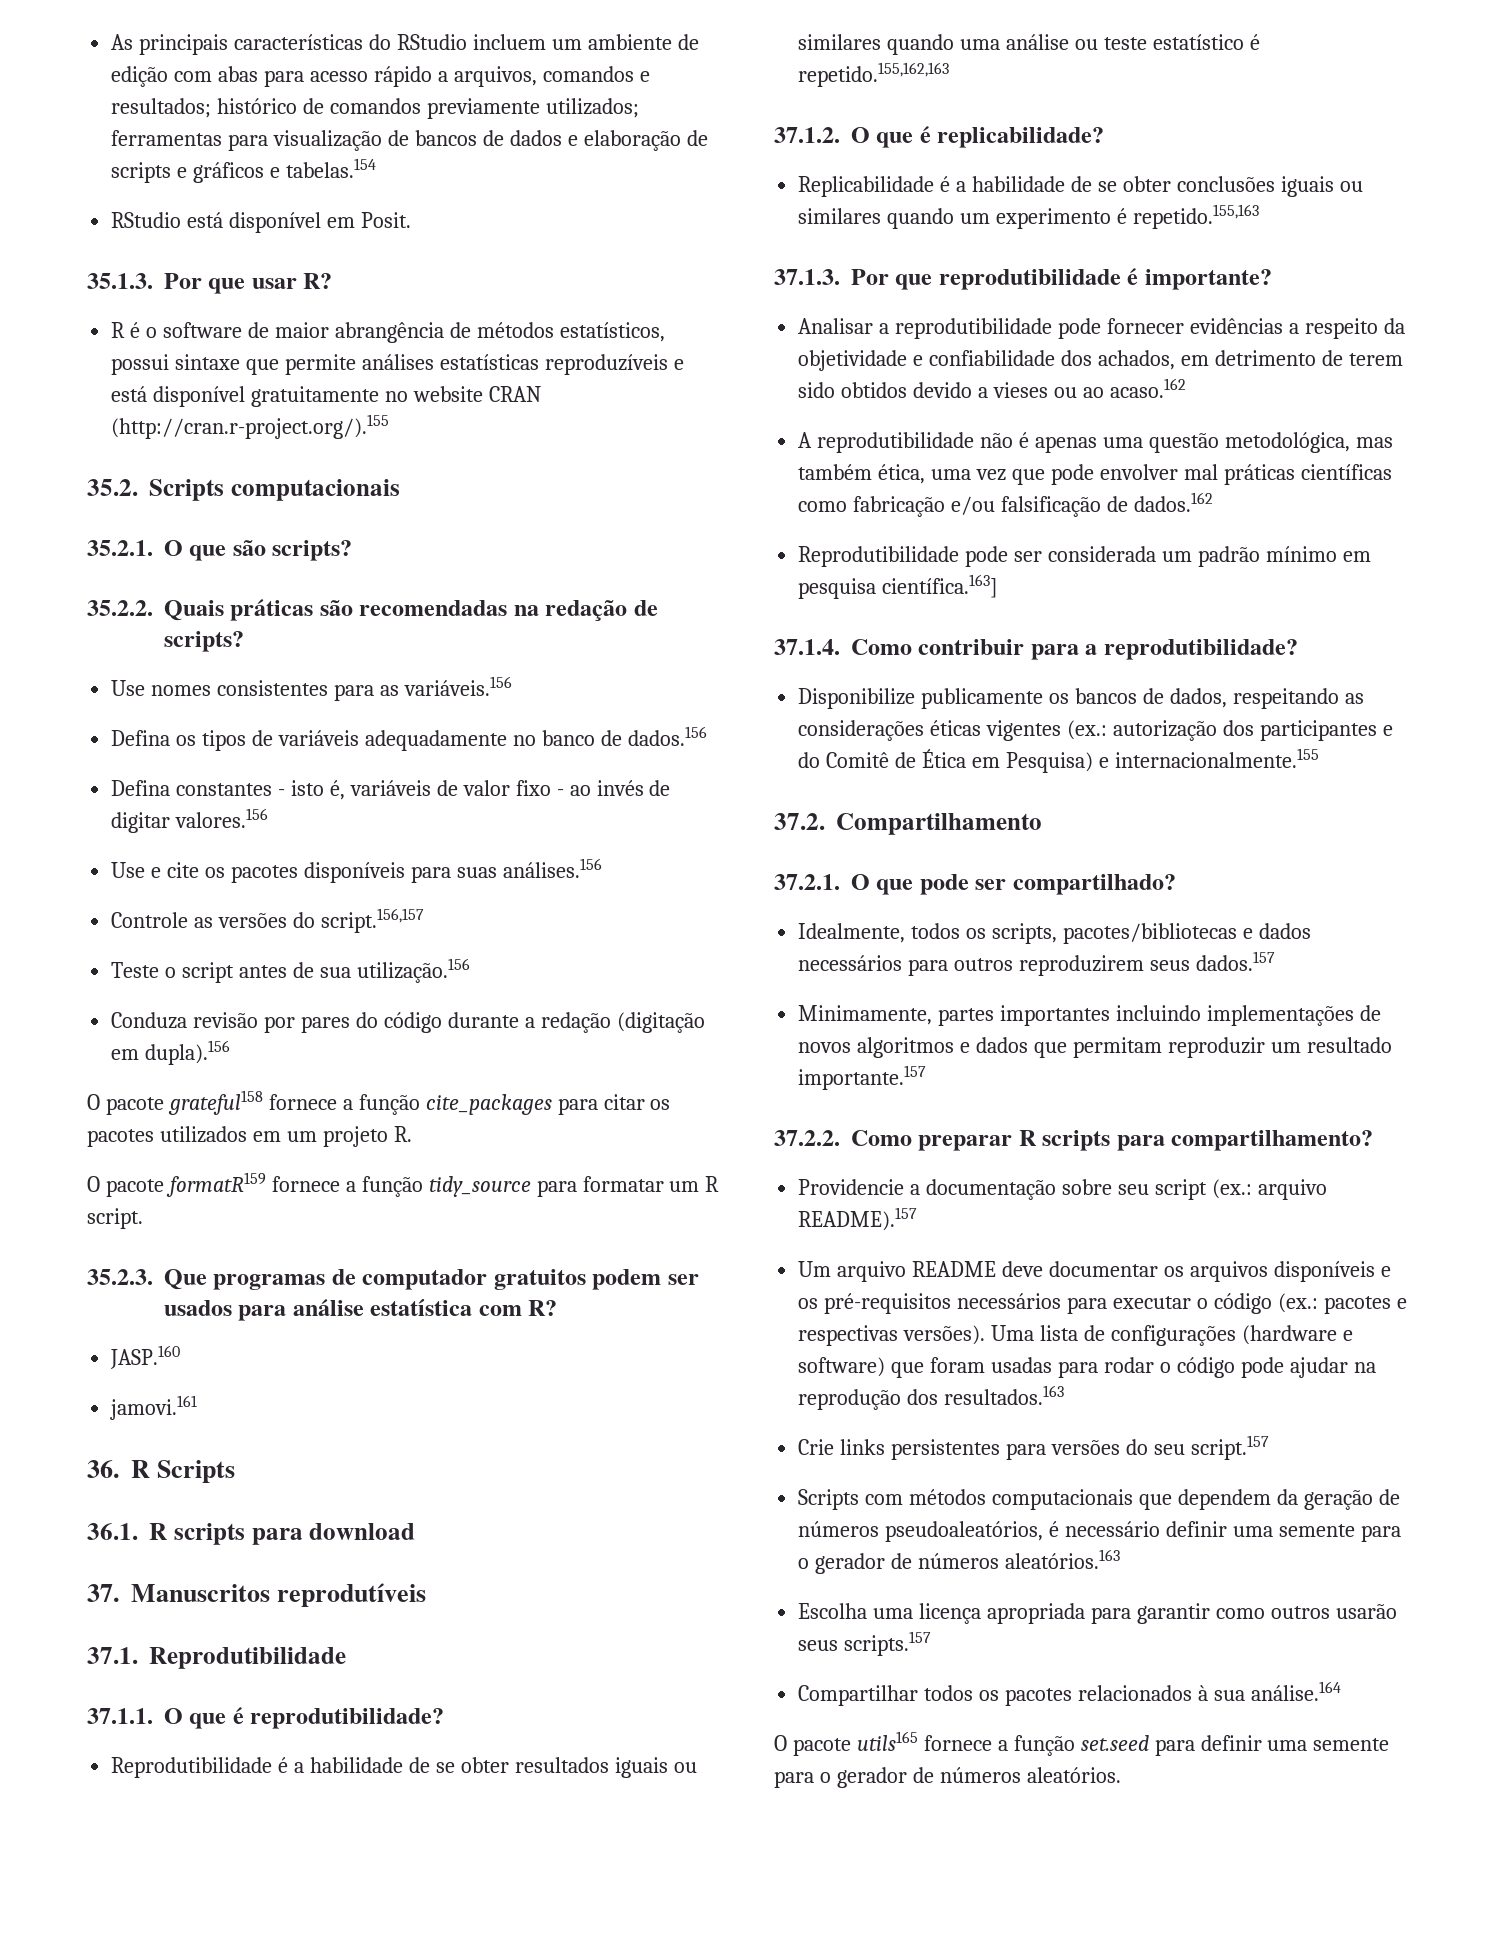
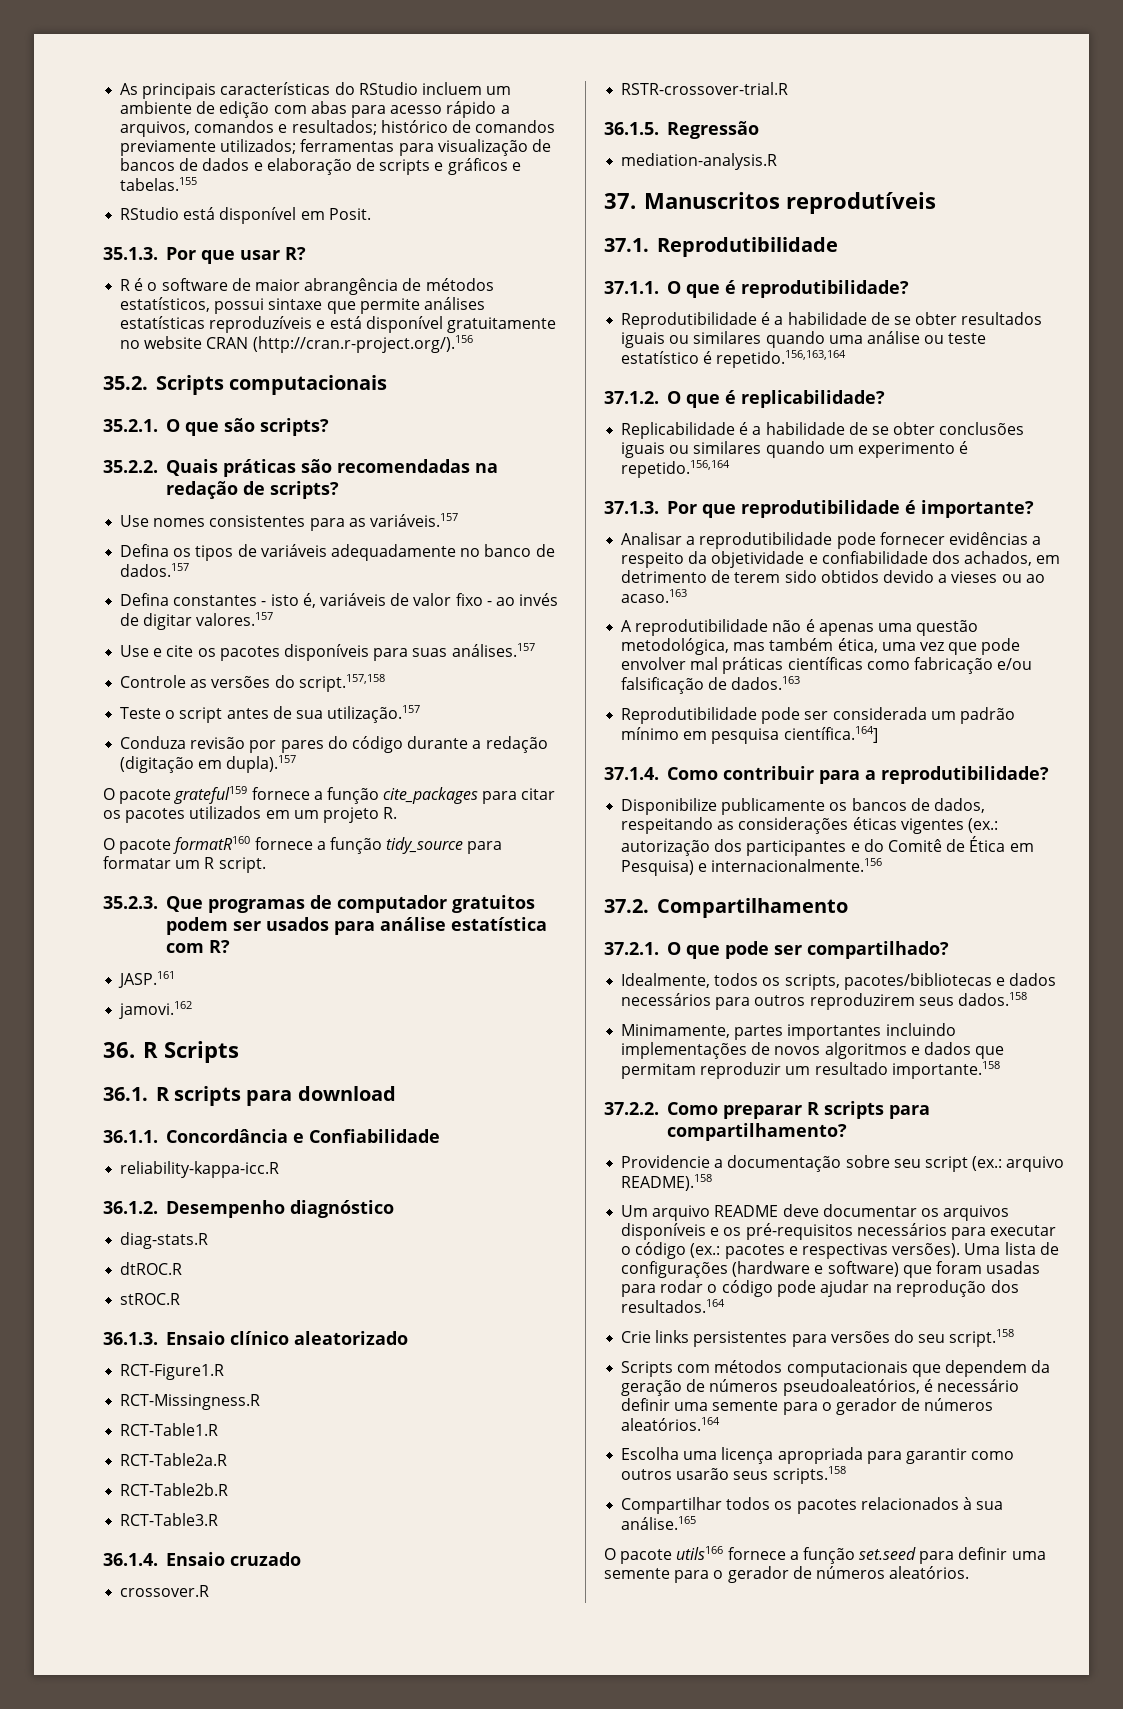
- As principais características do RStudio incluem um ambiente de edição com abas para acesso rápido a arquivos, comandos e resultados; histórico de comandos previamente utilizados; ferramentas para visualização de bancos de dados e elaboração de scripts e gráficos e tabelas.154
+ As principais características do RStudio incluem um ambiente de edição com abas para acesso rápido a arquivos, comandos e resultados; histórico de comandos previamente utilizados; ferramentas para visualização de bancos de dados e elaboração de scripts e gráficos e tabelas.155
- R é o software de maior abrangência de métodos estatísticos, possui sintaxe que permite análises estatísticas reproduzíveis e está disponível gratuitamente no website CRAN (http://cran.r-project.org/).155
+ R é o software de maior abrangência de métodos estatísticos, possui sintaxe que permite análises estatísticas reproduzíveis e está disponível gratuitamente no website CRAN (http://cran.r-project.org/).156
- Use nomes consistentes para as variáveis.156
+ Use nomes consistentes para as variáveis.157
- Defina os tipos de variáveis adequadamente no banco de dados.156
+ Defina os tipos de variáveis adequadamente no banco de dados.157
- Defina constantes - isto é, variáveis de valor fixo - ao invés de digitar valores.156
+ Defina constantes - isto é, variáveis de valor fixo - ao invés de digitar valores.157
- Use e cite os pacotes disponíveis para suas análises.156
+ Use e cite os pacotes disponíveis para suas análises.157
- Controle as versões do script.156,157
+ Controle as versões do script.157,158
- Teste o script antes de sua utilização.156
+ Teste o script antes de sua utilização.157
- Conduza revisão por pares do código durante a redação (digitação em dupla).156
- O pacote grateful158 fornece a função cite_packages para citar os pacotes utilizados em um projeto R.
+ Conduza revisão por pares do código durante a redação (digitação em dupla).157
+ O pacote grateful159 fornece a função cite_packages para citar os pacotes utilizados em um projeto R.
- O pacote formatR159 fornece a função tidy_source para formatar um R script.
+ O pacote formatR160 fornece a função tidy_source para formatar um R script.
- JASP.160
- jamovi.161
+ JASP.161
+ jamovi.162
+ 36.1.1. Concordância e Confiabilidade
+ reliability-kappa-icc.R
+ 36.1.2. Desempenho diagnóstico
+ diag-stats.R
+ dtROC.R
+ stROC.R
+ 36.1.3. Ensaio clínico aleatorizado
+ RCT-Figure1.R
+ RCT-Missingness.R
+ RCT-Table1.R
+ RCT-Table2a.R
+ RCT-Table2b.R
+ RCT-Table3.R
+ 36.1.4. Ensaio cruzado
+ crossover.R
+ RSTR-crossover-trial.R
+ 36.1.5. Regressão
+ mediation-analysis.R
- Reprodutibilidade é a habilidade de se obter resultados iguais ou similares quando uma análise ou teste estatístico é repetido.155,162,163
+ Reprodutibilidade é a habilidade de se obter resultados iguais ou similares quando uma análise ou teste estatístico é repetido.156,163,164
- Replicabilidade é a habilidade de se obter conclusões iguais ou similares quando um experimento é repetido.155,163
+ Replicabilidade é a habilidade de se obter conclusões iguais ou similares quando um experimento é repetido.156,164
- Analisar a reprodutibilidade pode fornecer evidências a respeito da objetividade e confiabilidade dos achados, em detrimento de terem sido obtidos devido a vieses ou ao acaso.162
+ Analisar a reprodutibilidade pode fornecer evidências a respeito da objetividade e confiabilidade dos achados, em detrimento de terem sido obtidos devido a vieses ou ao acaso.163
- A reprodutibilidade não é apenas uma questão metodológica, mas também ética, uma vez que pode envolver mal práticas científicas como fabricação e/ou falsificação de dados.162
+ A reprodutibilidade não é apenas uma questão metodológica, mas também ética, uma vez que pode envolver mal práticas científicas como fabricação e/ou falsificação de dados.163
- Reprodutibilidade pode ser considerada um padrão mínimo em pesquisa científica.163]
+ Reprodutibilidade pode ser considerada um padrão mínimo em pesquisa científica.164]
- Disponibilize publicamente os bancos de dados, respeitando as considerações éticas vigentes (ex.: autorização dos participantes e do Comitê de Ética em Pesquisa) e internacionalmente.155
+ Disponibilize publicamente os bancos de dados, respeitando as considerações éticas vigentes (ex.: autorização dos participantes e do Comitê de Ética em Pesquisa) e internacionalmente.156
- Idealmente, todos os scripts, pacotes/bibliotecas e dados necessários para outros reproduzirem seus dados.157
+ Idealmente, todos os scripts, pacotes/bibliotecas e dados necessários para outros reproduzirem seus dados.158
- Minimamente, partes importantes incluindo implementações de novos algoritmos e dados que permitam reproduzir um resultado importante.157
+ Minimamente, partes importantes incluindo implementações de novos algoritmos e dados que permitam reproduzir um resultado importante.158
- Providencie a documentação sobre seu script (ex.: arquivo README).157
+ Providencie a documentação sobre seu script (ex.: arquivo README).158
- Uma lista de configurações (hardware e software) que foram usadas para rodar o código pode ajudar na reprodução dos resultados.163
+ Uma lista de configurações (hardware e software) que foram usadas para rodar o código pode ajudar na reprodução dos resultados.164
- Crie links persistentes para versões do seu script.157
+ Crie links persistentes para versões do seu script.158
- Scripts com métodos computacionais que dependem da geração de números pseudoaleatórios, é necessário definir uma semente para o gerador de números aleatórios.163
+ Scripts com métodos computacionais que dependem da geração de números pseudoaleatórios, é necessário definir uma semente para o gerador de números aleatórios.164
- Escolha uma licença apropriada para garantir como outros usarão seus scripts.157
+ Escolha uma licença apropriada para garantir como outros usarão seus scripts.158
- Compartilhar todos os pacotes relacionados à sua análise.164
- O pacote utils165 fornece a função set.seed para definir uma semente para o gerador de números aleatórios.
+ Compartilhar todos os pacotes relacionados à sua análise.165
+ O pacote utils166 fornece a função set.seed para definir uma semente para o gerador de números aleatórios.

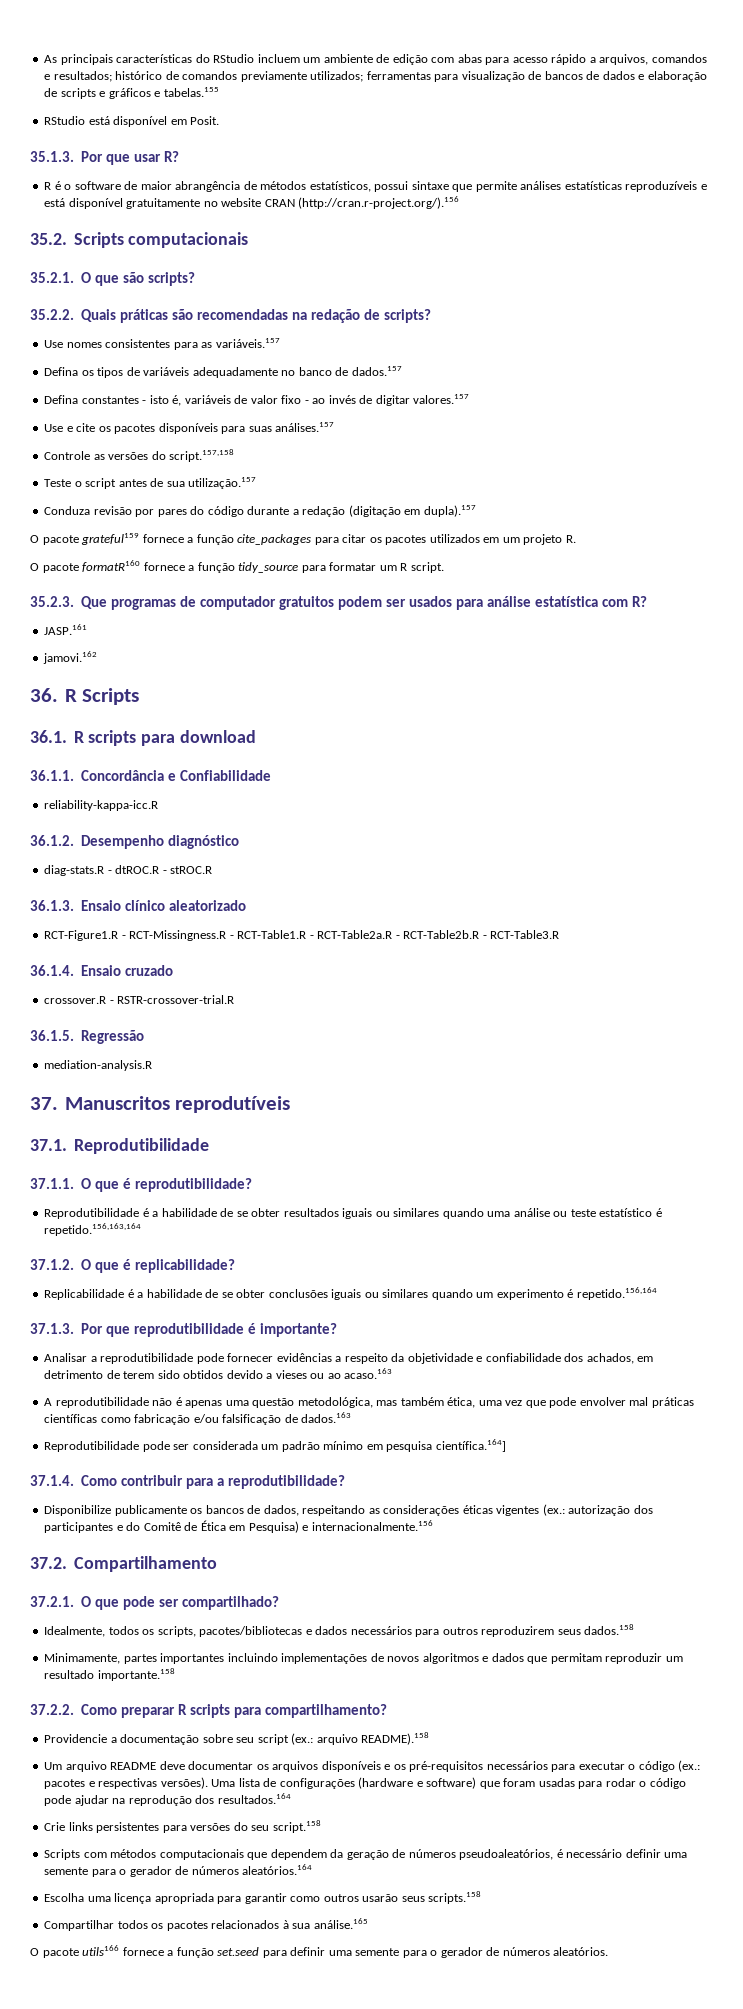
- diag-stats.R
- dtROC.R
- stROC.R
+ diag-stats.R - dtROC.R - stROC.R
- RCT-Figure1.R
- RCT-Missingness.R
- RCT-Table1.R
- RCT-Table2a.R
- RCT-Table2b.R
- RCT-Table3.R
+ RCT-Figure1.R - RCT-Missingness.R - RCT-Table1.R - RCT-Table2a.R - RCT-Table2b.R - RCT-Table3.R
- crossover.R
- RSTR-crossover-trial.R
+ crossover.R - RSTR-crossover-trial.R

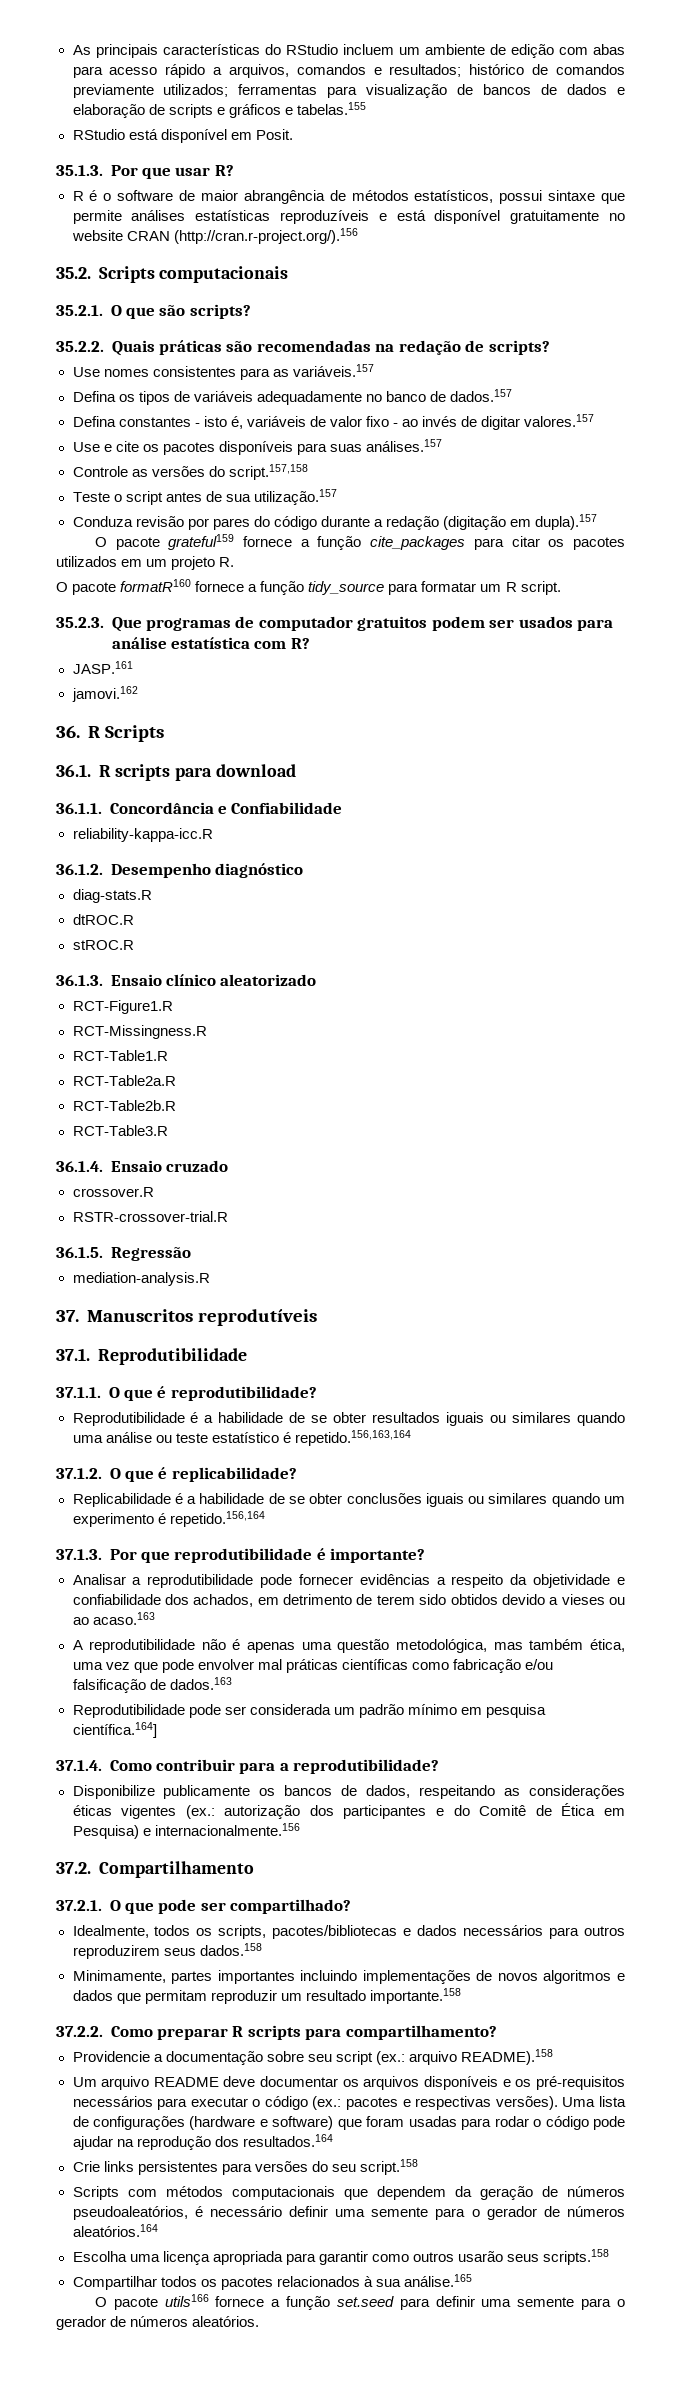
- diag-stats.R - dtROC.R - stROC.R
+ diag-stats.R
+ dtROC.R
+ stROC.R
- RCT-Figure1.R - RCT-Missingness.R - RCT-Table1.R - RCT-Table2a.R - RCT-Table2b.R - RCT-Table3.R
+ RCT-Figure1.R
+ RCT-Missingness.R
+ RCT-Table1.R
+ RCT-Table2a.R
+ RCT-Table2b.R
+ RCT-Table3.R
- crossover.R - RSTR-crossover-trial.R
+ crossover.R
+ RSTR-crossover-trial.R

